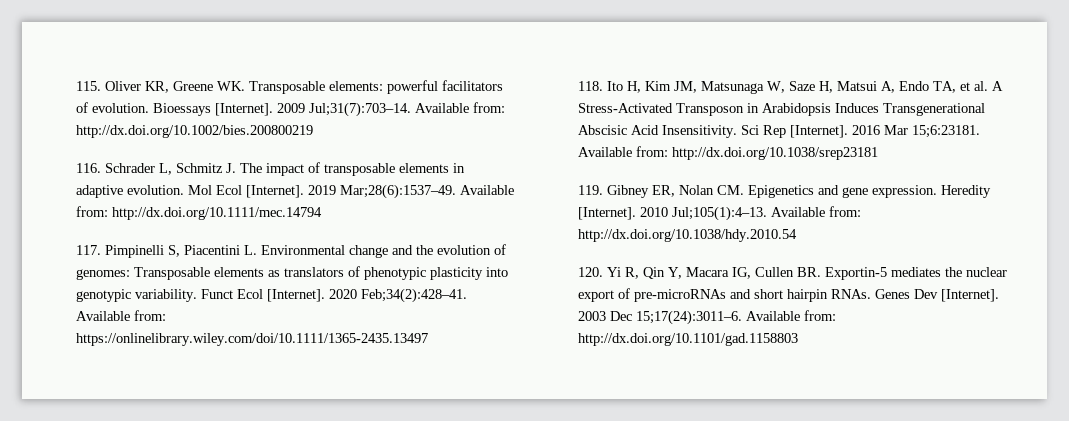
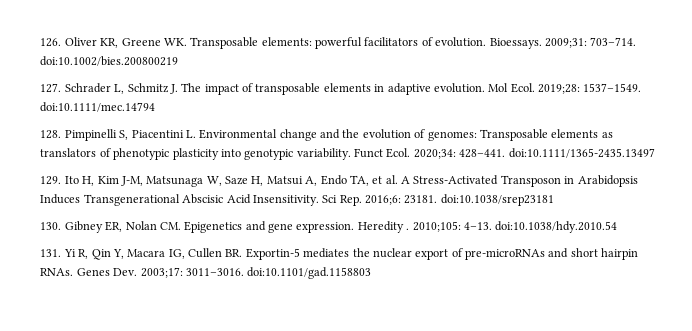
- 115. Oliver KR, Greene WK. Transposable elements: powerful facilitators of evolution.
+ 126. Oliver KR, Greene WK. Transposable elements: powerful facilitators of evolution.
- Bioessays [Internet]. 2009 Jul;31(7):703–14. Available from: http://dx.doi.org/10.1002/bies.200800219
- 116. Schrader L, Schmitz J. The impact of transposable elements in adaptive evolution.
+ Bioessays. 2009;31: 703–714. doi:10.1002/bies.200800219
+ 127. Schrader L, Schmitz J. The impact of transposable elements in adaptive evolution.
- Mol Ecol [Internet]. 2019 Mar;28(6):1537–49. Available from: http://dx.doi.org/10.1111/mec.14794
- 117. Pimpinelli S, Piacentini L. Environmental change and the evolution of genomes: Transposable elements as translators of phenotypic plasticity into genotypic variability.
+ Mol Ecol. 2019;28: 1537–1549. doi:10.1111/mec.14794
+ 128. Pimpinelli S, Piacentini L. Environmental change and the evolution of genomes: Transposable elements as translators of phenotypic plasticity into genotypic variability.
- Funct Ecol [Internet]. 2020 Feb;34(2):428–41. Available from: https://onlinelibrary.wiley.com/doi/10.1111/1365-2435.13497
- 118. Ito H, Kim JM, Matsunaga W, Saze H, Matsui A, Endo TA, et al. A Stress-Activated Transposon in Arabidopsis Induces Transgenerational Abscisic Acid Insensitivity.
+ Funct Ecol. 2020;34: 428–441. doi:10.1111/1365-2435.13497
+ 129. Ito H, Kim J-M, Matsunaga W, Saze H, Matsui A, Endo TA, et al. A Stress-Activated Transposon in Arabidopsis Induces Transgenerational Abscisic Acid Insensitivity.
- Sci Rep [Internet]. 2016 Mar 15;6:23181. Available from: http://dx.doi.org/10.1038/srep23181
- 119. Gibney ER, Nolan CM. Epigenetics and gene expression.
+ Sci Rep. 2016;6: 23181. doi:10.1038/srep23181
+ 130. Gibney ER, Nolan CM. Epigenetics and gene expression.
- Heredity [Internet]. 2010 Jul;105(1):4–13. Available from: http://dx.doi.org/10.1038/hdy.2010.54
- 120. Yi R, Qin Y, Macara IG, Cullen BR. Exportin-5 mediates the nuclear export of pre-microRNAs and short hairpin RNAs.
+ Heredity . 2010;105: 4–13. doi:10.1038/hdy.2010.54
+ 131. Yi R, Qin Y, Macara IG, Cullen BR. Exportin-5 mediates the nuclear export of pre-microRNAs and short hairpin RNAs.
- Genes Dev [Internet]. 2003 Dec 15;17(24):3011–6. Available from: http://dx.doi.org/10.1101/gad.1158803
+ Genes Dev. 2003;17: 3011–3016. doi:10.1101/gad.1158803

